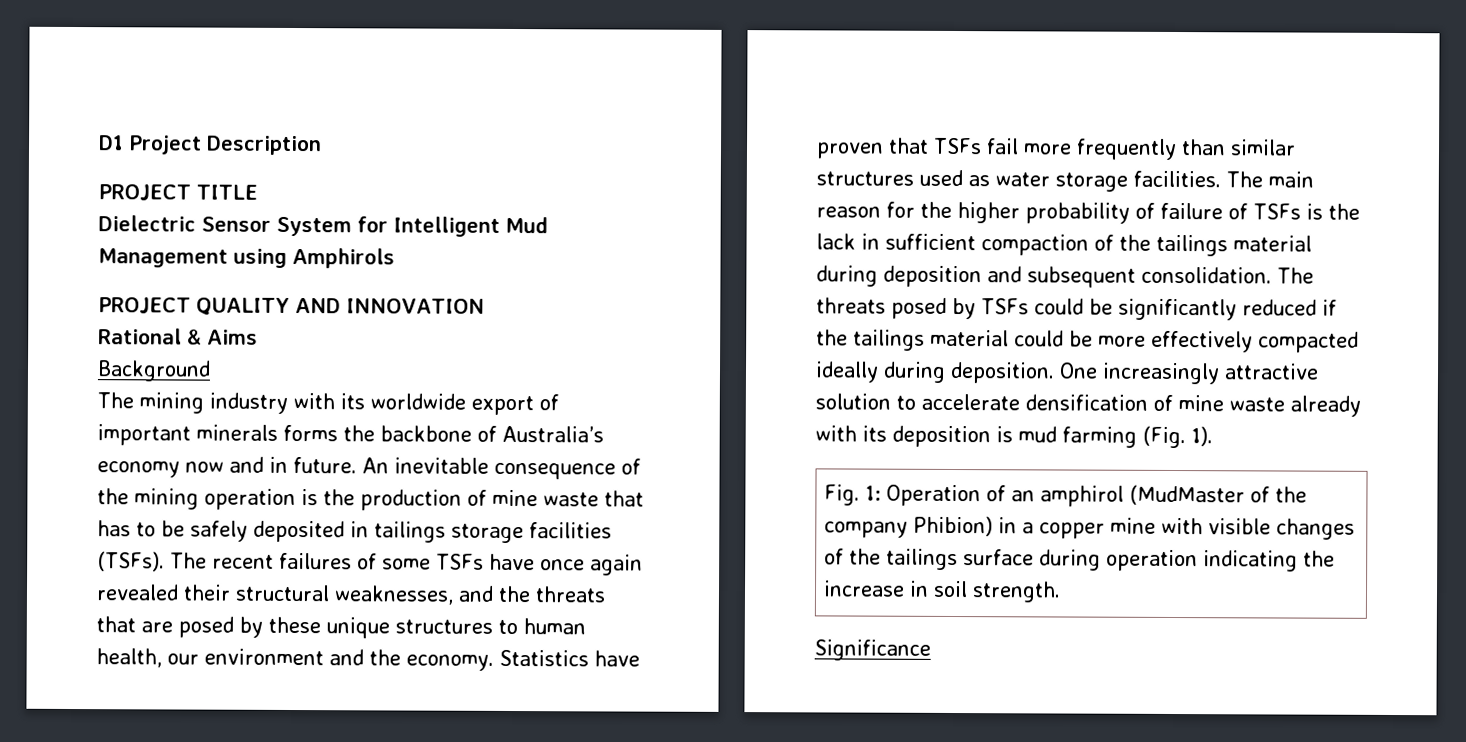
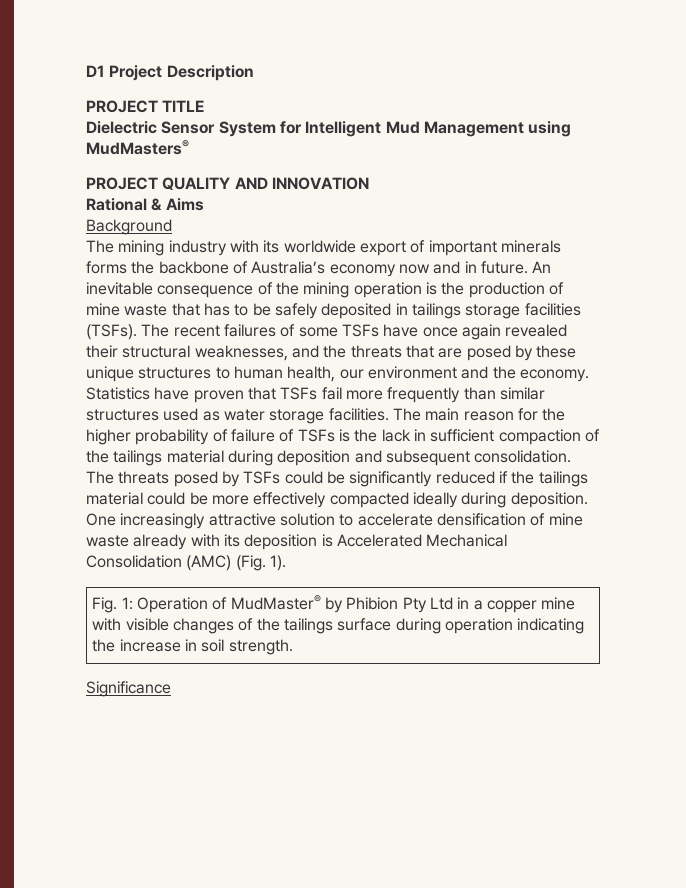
- Dielectric Sensor System for Intelligent Mud Management using Amphirols
+ Dielectric Sensor System for Intelligent Mud Management using MudMasters®
- One increasingly attractive solution to accelerate densification of mine waste already with its deposition is mud farming (Fig. 1).
+ One increasingly attractive solution to accelerate densification of mine waste already with its deposition is Accelerated Mechanical Consolidation (AMC) (Fig. 1).
- Fig. 1: Operation of an amphirol (MudMaster of the company Phibion) in a copper mine with visible changes of the tailings surface during operation indicating the increase in soil strength.
+ Fig. 1: Operation of MudMaster® by Phibion Pty Ltd in a copper mine with visible changes of the tailings surface during operation indicating the increase in soil strength.

